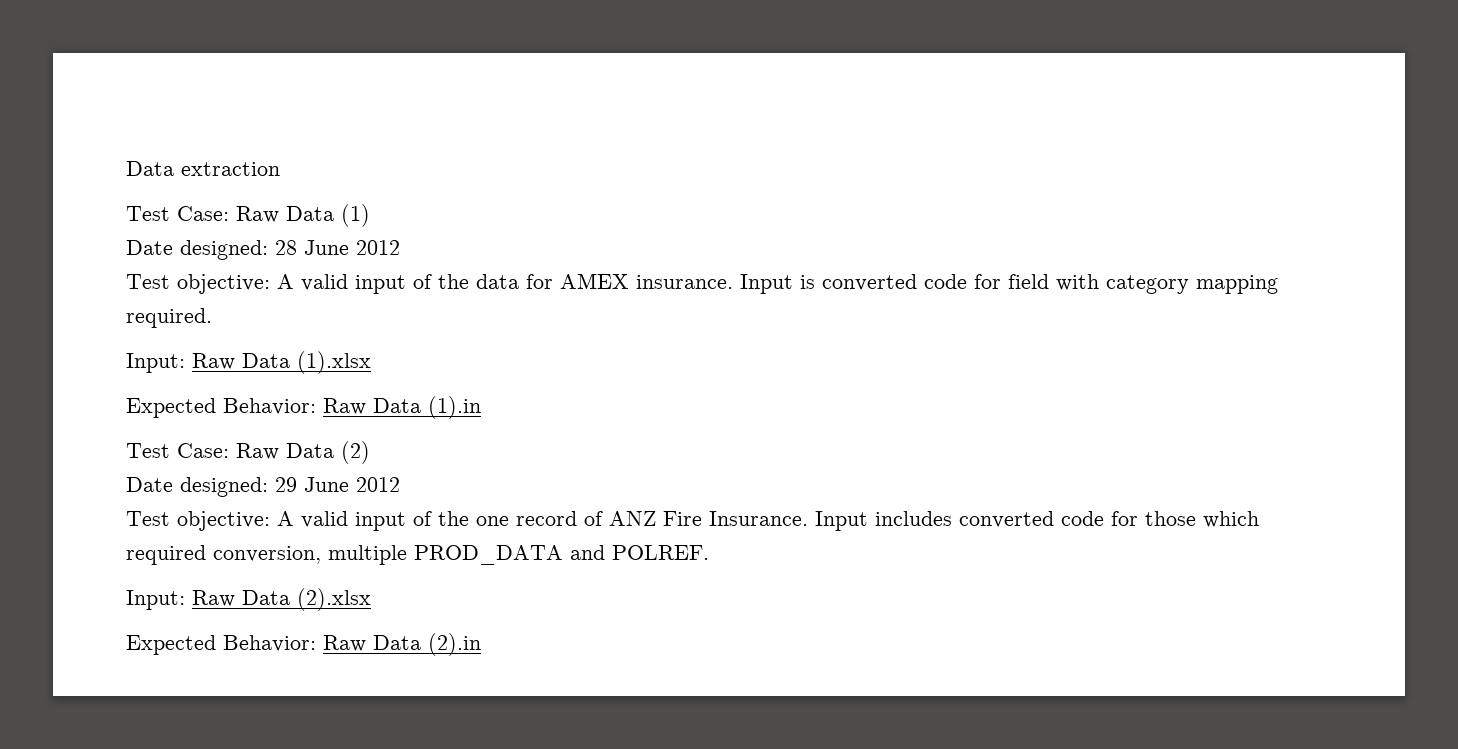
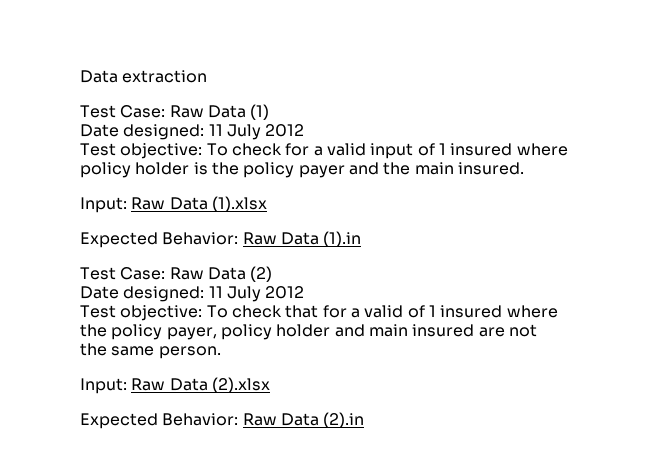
  Test Case: Raw Data (1)
- Date designed: 28 June 2012
- Test objective: A valid input of the data for AMEX insurance. Input is converted code for field with category mapping required.
+ Date designed: 11 July 2012
+ Test objective: To check for a valid input of 1 insured where policy holder is the policy payer and the main insured.
  Test Case: Raw Data (2)
- Date designed: 29 June 2012
- Test objective: A valid input of the one record of ANZ Fire Insurance. Input includes converted code for those which required conversion, multiple PROD_DATA and POLREF.
+ Date designed: 11 July 2012
+ Test objective: To check that for a valid of 1 insured where the policy payer, policy holder and main insured are not the same person.

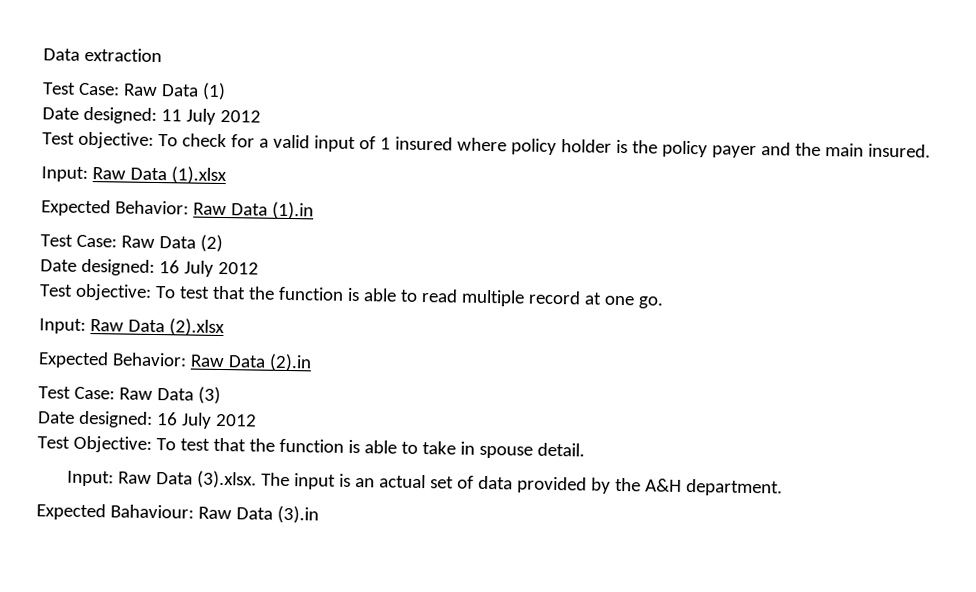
  Test Case: Raw Data (2)
- Date designed: 11 July 2012
- Test objective: To check that for a valid of 1 insured where the policy payer, policy holder and main insured are not the same person.
+ Date designed: 16 July 2012
+ Test objective: To test that the function is able to read multiple record at one go.
+ Test Case: Raw Data (3)
+ Date designed: 16 July 2012
+ Test Objective: To test that the function is able to take in spouse detail.
+ Input: Raw Data (3).xlsx. The input is an actual set of data provided by the A&H department.
+ Expected Bahaviour: Raw Data (3).in

